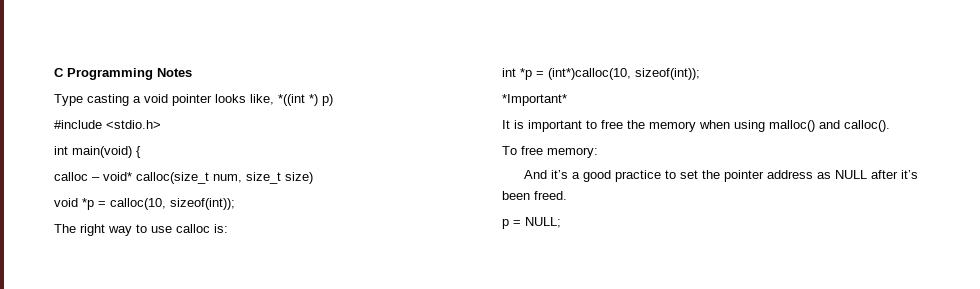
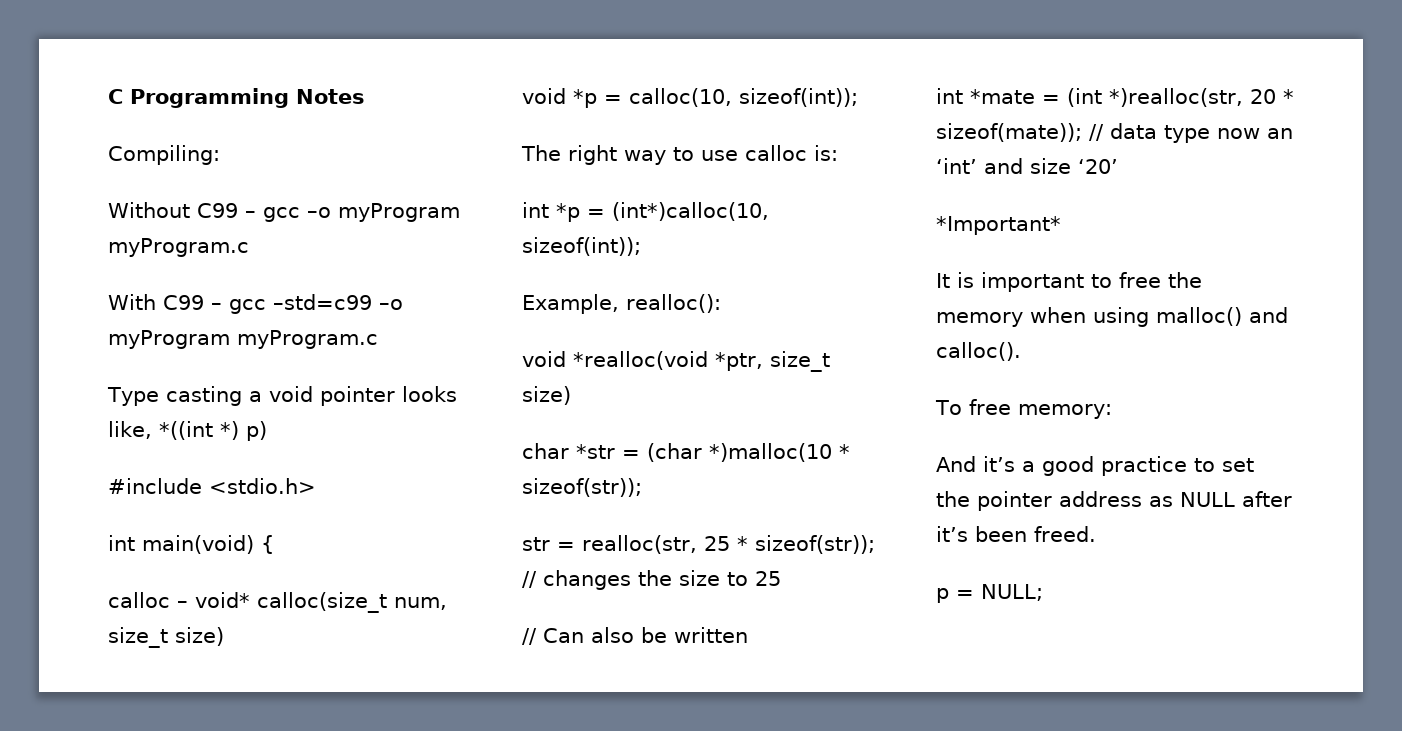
+ Compiling:
+ Without C99 – gcc –o myProgram myProgram.c
+ With C99 – gcc –std=c99 –o myProgram myProgram.c
+ Example, realloc():
+ void *realloc(void *ptr, size_t size)
+ char *str = (char *)malloc(10 * sizeof(str));
+ str = realloc(str, 25 * sizeof(str)); // changes the size to 25
+ // Can also be written
+ int *mate = (int *)realloc(str, 20 * sizeof(mate)); // data type now an ‘int’ and size ‘20’

